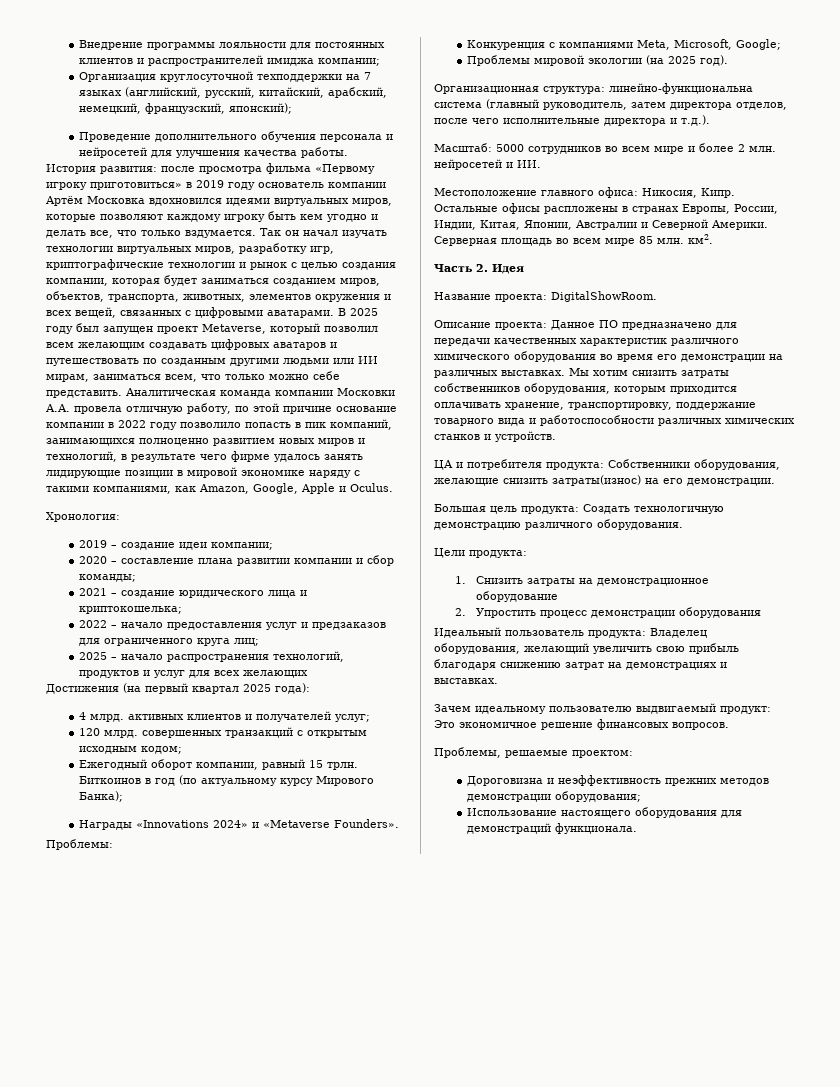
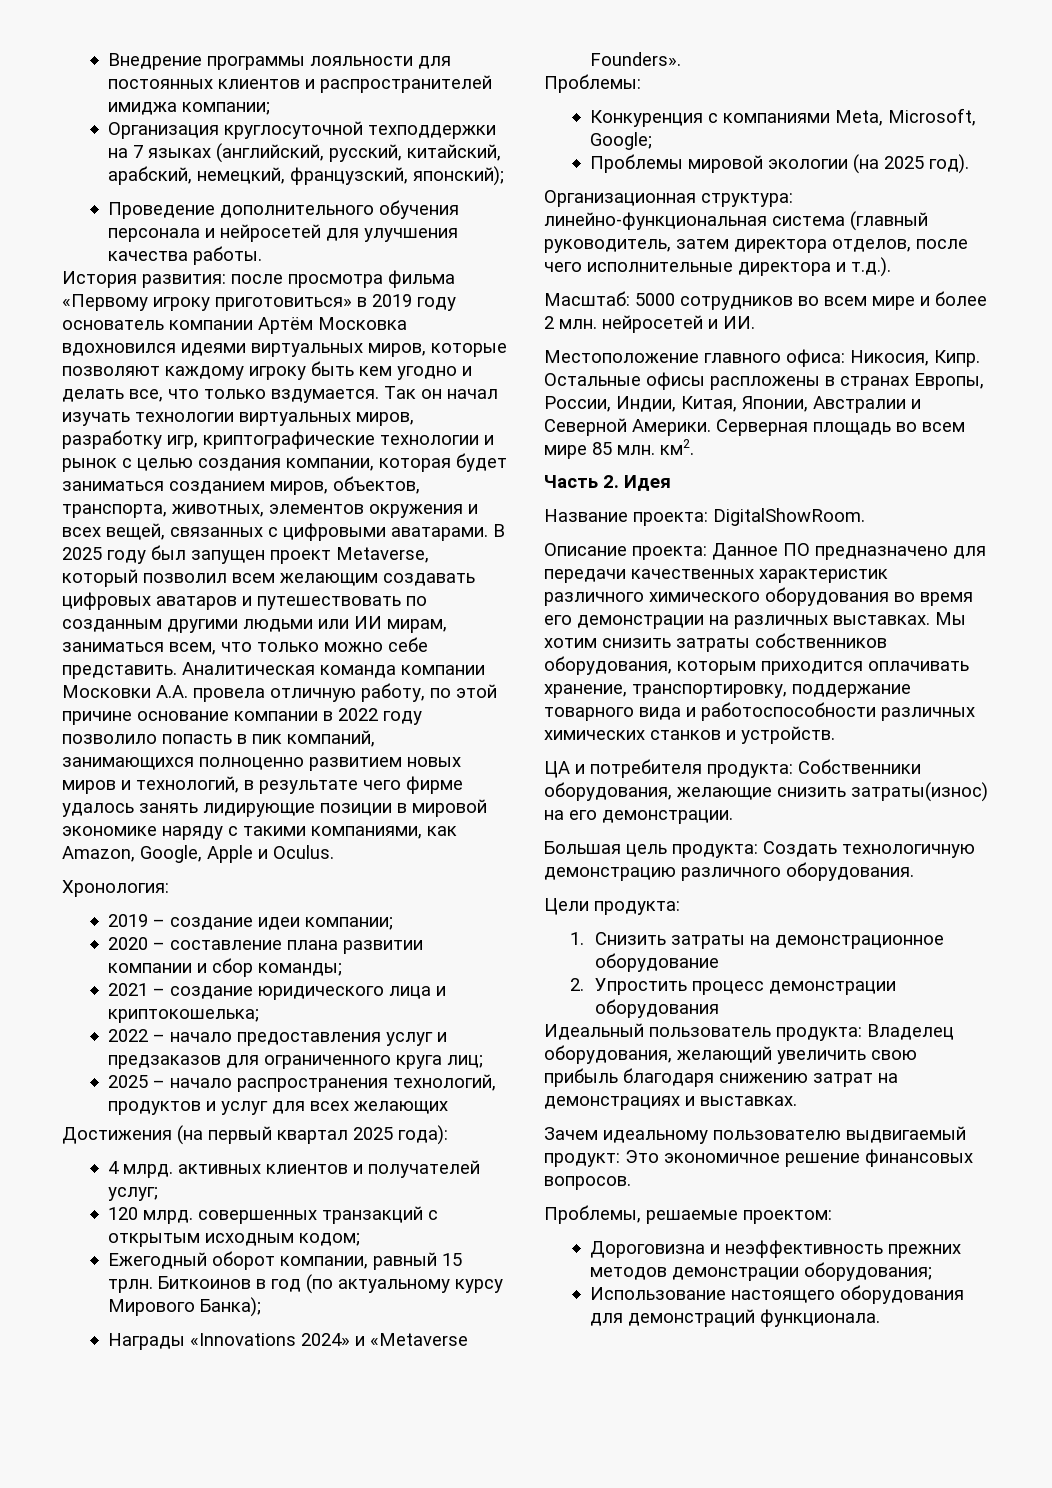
- Организационная структура: линейно-функциональна система (главный руководитель, затем директора отделов, после чего исполнительные директора и т.д.).
+ Организационная структура: линейно-функциональная система (главный руководитель, затем директора отделов, после чего исполнительные директора и т.д.).

